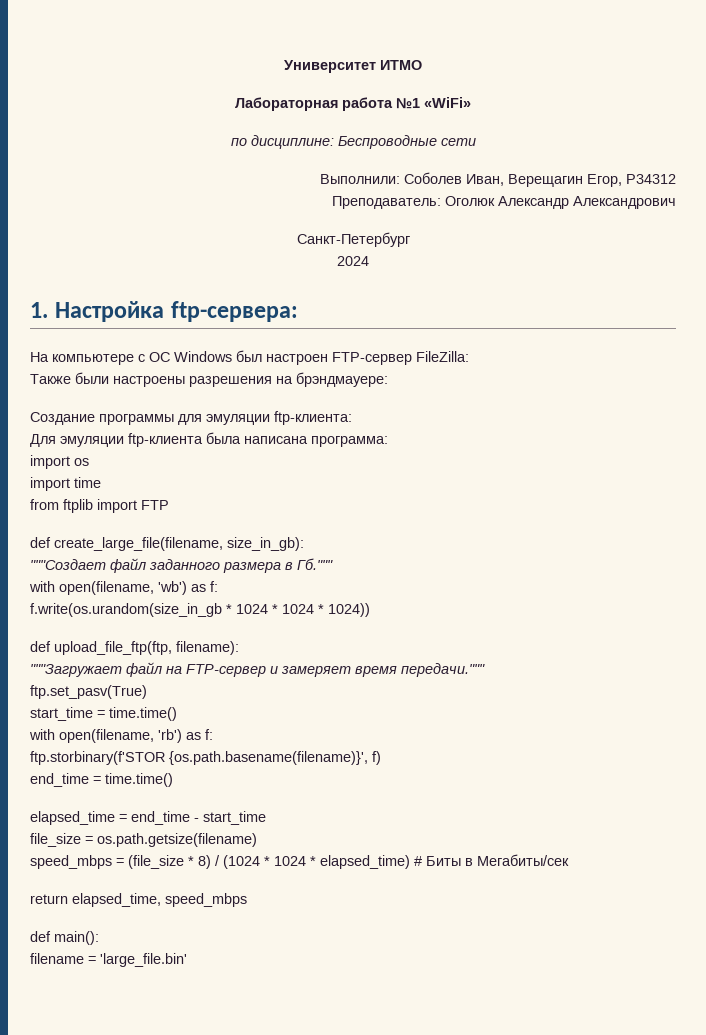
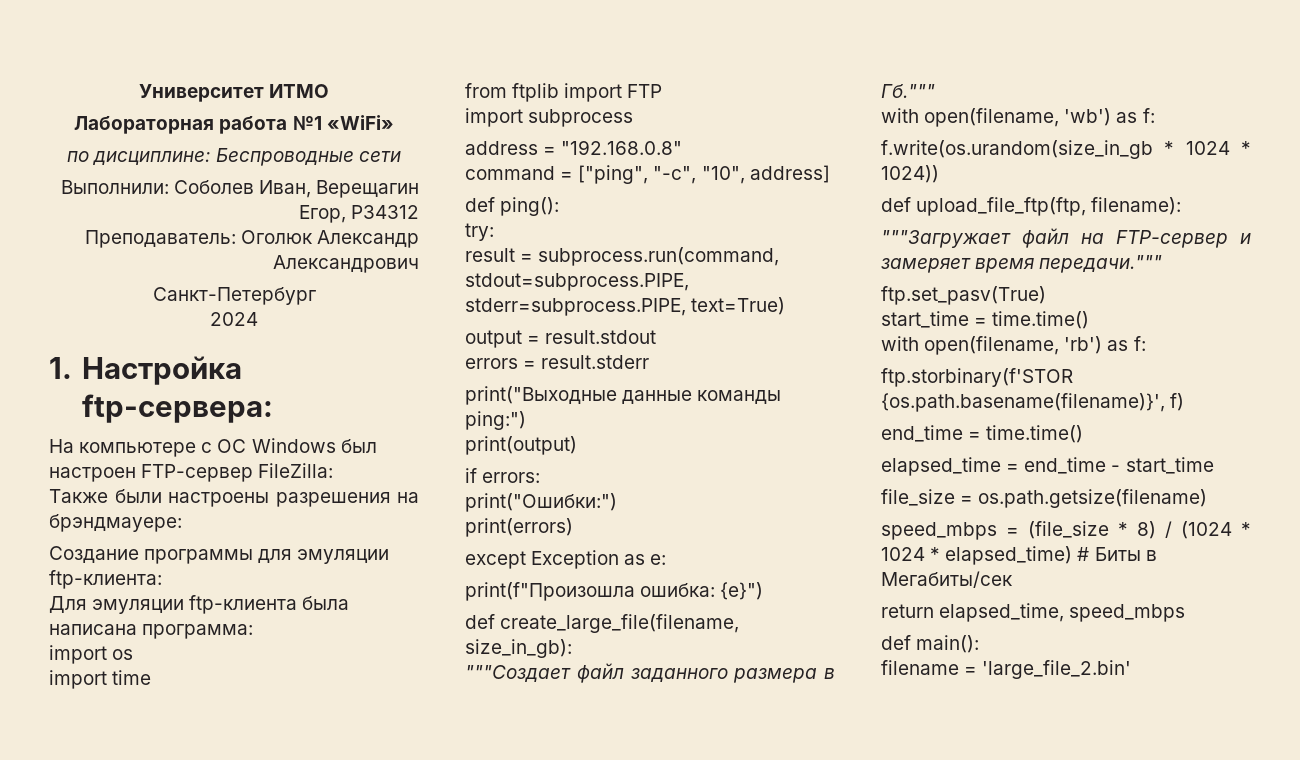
+ import subprocess
+ address = "192.168.0.8"
+ command = ["ping", "-c", "10", address]
+ def ping():
+ try:
+ result = subprocess.run(command, stdout=subprocess.PIPE, stderr=subprocess.PIPE, text=True)
+ output = result.stdout
+ errors = result.stderr
+ print("Выходные данные команды ping:")
+ print(output)
+ if errors:
+ print("Ошибки:")
+ print(errors)
+ except Exception as e:
+ print(f"Произошла ошибка: {e}")
- f.write(os.urandom(size_in_gb * 1024 * 1024 * 1024))
+ f.write(os.urandom(size_in_gb * 1024 * 1024))
- filename = 'large_file.bin'
+ filename = 'large_file_2.bin'

